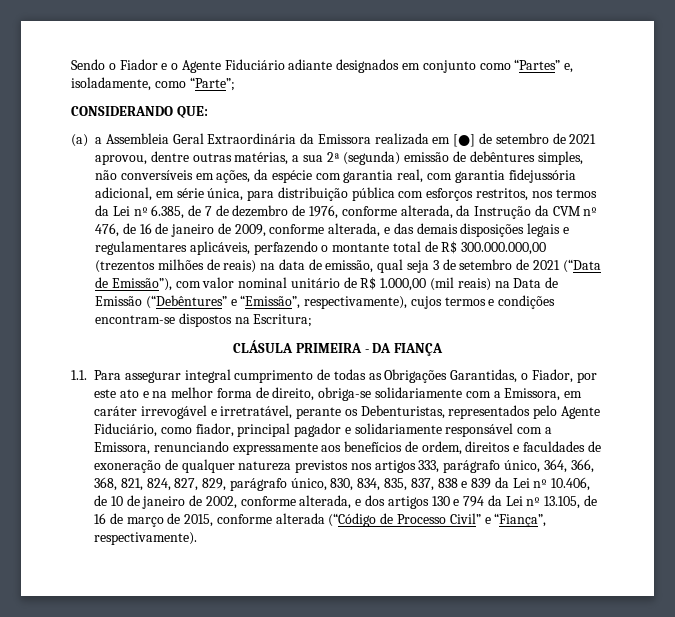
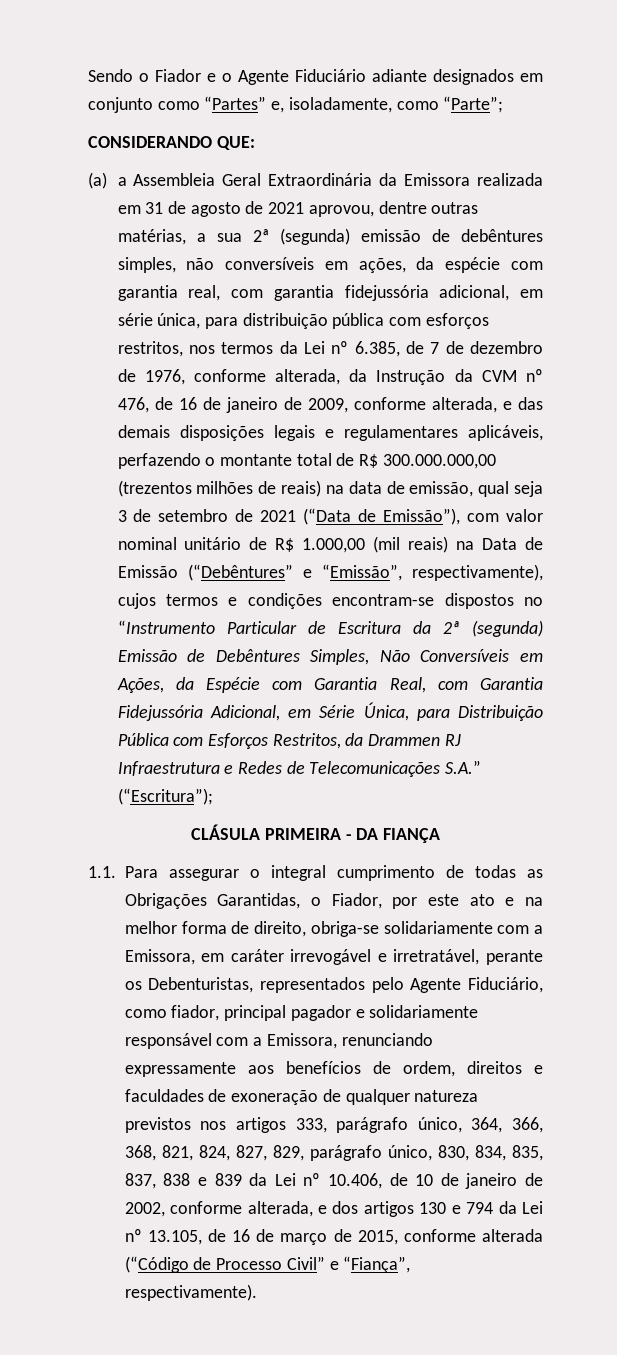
- (a) a Assembleia Geral Extraordinária da Emissora realizada em [●] de setembro de 2021 aprovou, dentre outras matérias, a sua 2ª (segunda) emissão de debêntures simples, não conversíveis em ações, da espécie com garantia real, com garantia fidejussória adicional, em série única, para distribuição pública com esforços restritos, nos termos da Lei nº 6.385, de 7 de dezembro de 1976, conforme alterada, da Instrução da CVM nº 476, de 16 de janeiro de 2009, conforme alterada, e das demais disposições legais e regulamentares aplicáveis, perfazendo o montante total de R$ 300.000.000,00 (trezentos milhões de reais) na data de emissão, qual seja 3 de setembro de 2021 (“Data de Emissão”), com valor nominal unitário de R$ 1.000,00 (mil reais) na Data de Emissão (“Debêntures” e “Emissão”, respectivamente), cujos termos e condições encontram-se dispostos na Escritura;
+ (a) a Assembleia Geral Extraordinária da Emissora realizada em 31 de agosto de 2021 aprovou, dentre outras matérias, a sua 2ª (segunda) emissão de debêntures simples, não conversíveis em ações, da espécie com garantia real, com garantia fidejussória adicional, em série única, para distribuição pública com esforços restritos, nos termos da Lei nº 6.385, de 7 de dezembro de 1976, conforme alterada, da Instrução da CVM nº 476, de 16 de janeiro de 2009, conforme alterada, e das demais disposições legais e regulamentares aplicáveis, perfazendo o montante total de R$ 300.000.000,00 (trezentos milhões de reais) na data de emissão, qual seja 3 de setembro de 2021 (“Data de Emissão”), com valor nominal unitário de R$ 1.000,00 (mil reais) na Data de Emissão (“Debêntures” e “Emissão”, respectivamente), cujos termos e condições encontram-se dispostos no “Instrumento Particular de Escritura da 2ª (segunda) Emissão de Debêntures Simples, Não Conversíveis em Ações, da Espécie com Garantia Real, com Garantia Fidejussória Adicional, em Série Única, para Distribuição Pública com Esforços Restritos, da Drammen RJ Infraestrutura e Redes de Telecomunicações S.A.” (“Escritura”);
- 1.1. Para assegurar integral cumprimento de todas as Obrigações Garantidas, o Fiador, por este ato e na melhor forma de direito, obriga-se solidariamente com a Emissora, em caráter irrevogável e irretratável, perante os Debenturistas, representados pelo Agente Fiduciário, como fiador, principal pagador e solidariamente responsável com a Emissora, renunciando expressamente aos benefícios de ordem, direitos e faculdades de exoneração de qualquer natureza previstos nos artigos 333, parágrafo único, 364, 366, 368, 821, 824, 827, 829, parágrafo único, 830, 834, 835, 837, 838 e 839 da Lei nº 10.406, de 10 de janeiro de 2002, conforme alterada, e dos artigos 130 e 794 da Lei nº 13.105, de 16 de março de 2015, conforme alterada (“Código de Processo Civil” e “Fiança”, respectivamente).
+ 1.1. Para assegurar o integral cumprimento de todas as Obrigações Garantidas, o Fiador, por este ato e na melhor forma de direito, obriga-se solidariamente com a Emissora, em caráter irrevogável e irretratável, perante os Debenturistas, representados pelo Agente Fiduciário, como fiador, principal pagador e solidariamente responsável com a Emissora, renunciando expressamente aos benefícios de ordem, direitos e faculdades de exoneração de qualquer natureza previstos nos artigos 333, parágrafo único, 364, 366, 368, 821, 824, 827, 829, parágrafo único, 830, 834, 835, 837, 838 e 839 da Lei nº 10.406, de 10 de janeiro de 2002, conforme alterada, e dos artigos 130 e 794 da Lei nº 13.105, de 16 de março de 2015, conforme alterada (“Código de Processo Civil” e “Fiança”, respectivamente).

